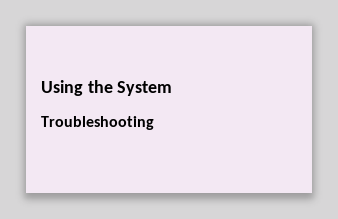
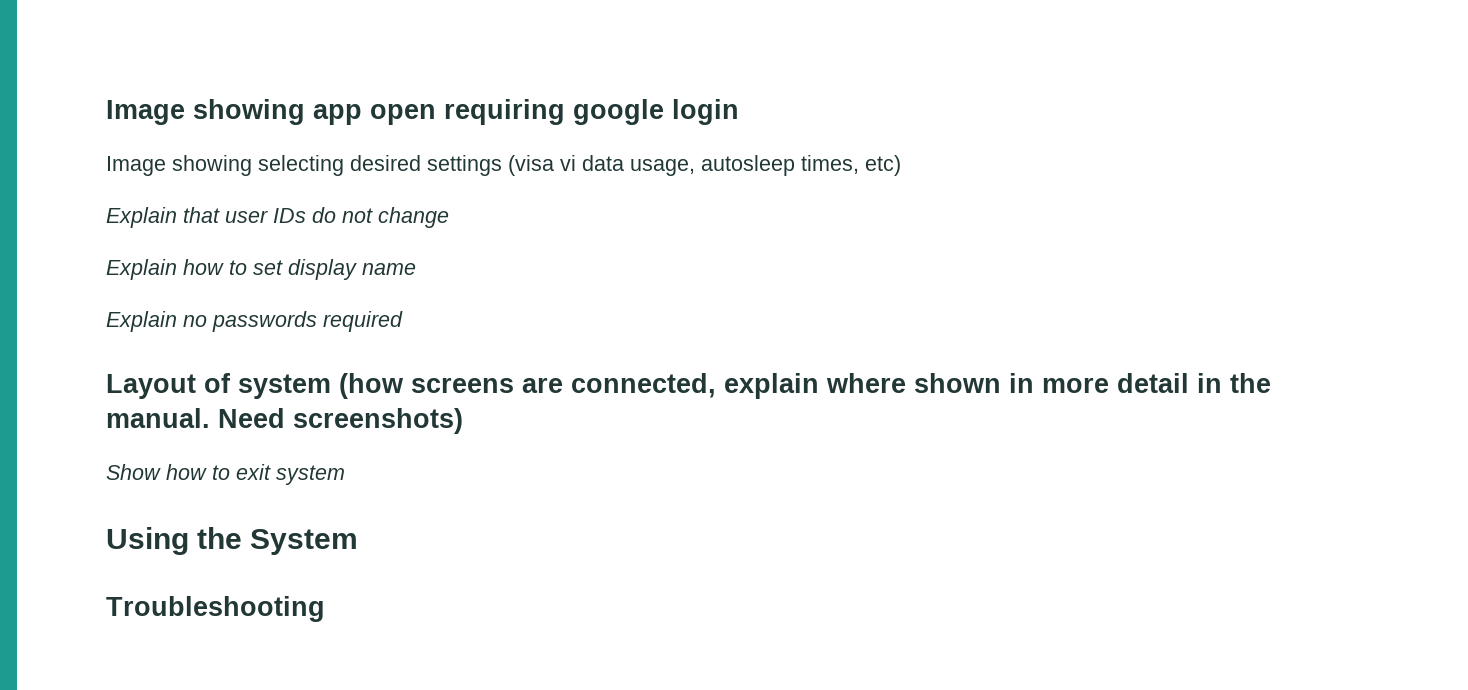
+ Image showing app open requiring google login
+ Image showing selecting desired settings (visa vi data usage, autosleep times, etc)
+ Explain that user IDs do not change
+ Explain how to set display name
+ Explain no passwords required
+ Layout of system (how screens are connected, explain where shown in more detail in the manual. Need screenshots)
+ Show how to exit system

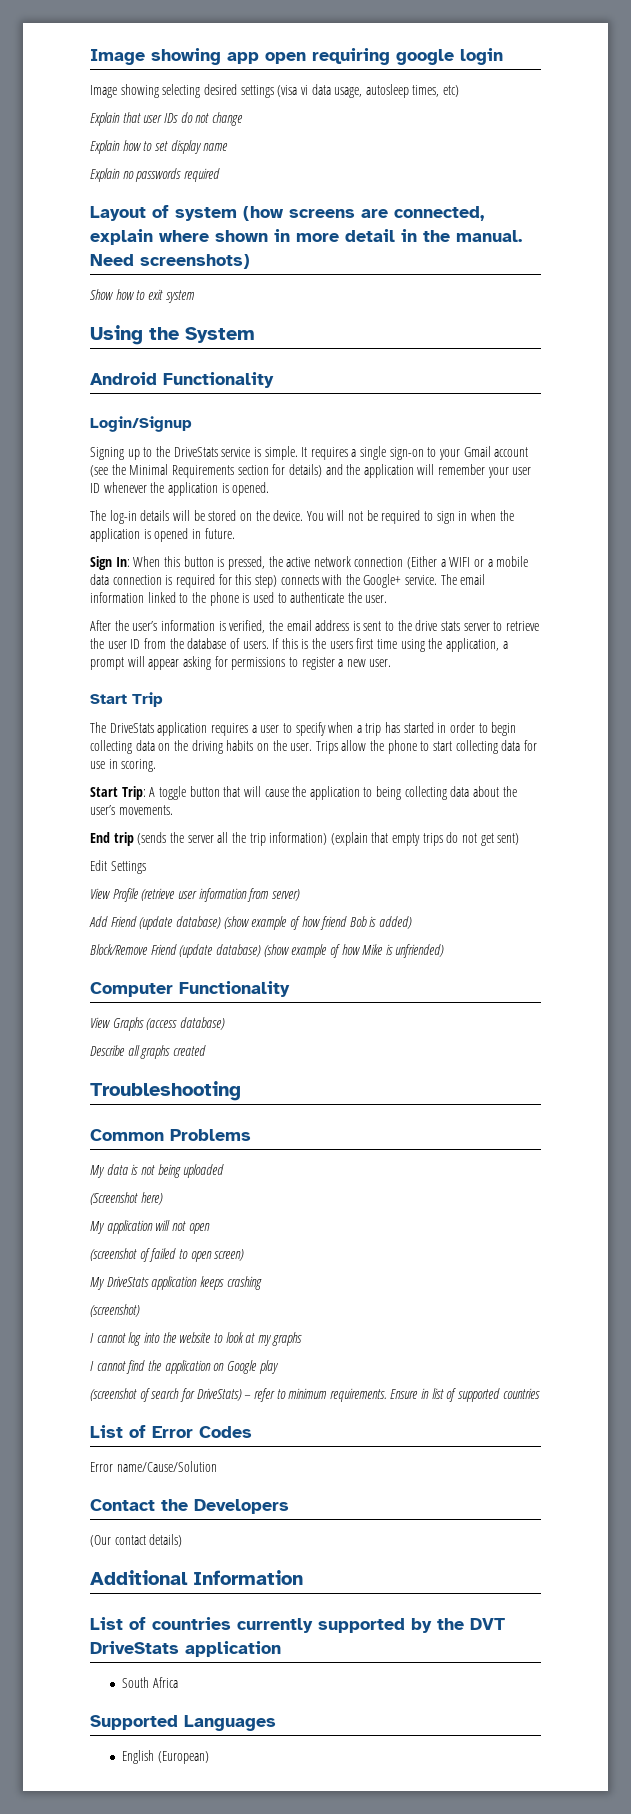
+ Android Functionality
+ Login/Signup
+ Signing up to the DriveStats service is simple. It requires a single sign-on to your Gmail account (see the Minimal Requirements section for details) and the application will remember your user ID whenever the application is opened.
+ The log-in details will be stored on the device. You will not be required to sign in when the application is opened in future.
+ Sign In: When this button is pressed, the active network connection (Either a WIFI or a mobile data connection is required for this step) connects with the Google+ service. The email information linked to the phone is used to authenticate the user.
+ After the user’s information is verified, the email address is sent to the drive stats server to retrieve the user ID from the database of users. If this is the users first time using the application, a prompt will appear asking for permissions to register a new user.
+ Start Trip
+ The DriveStats application requires a user to specify when a trip has started in order to begin collecting data on the driving habits on the user. Trips allow the phone to start collecting data for use in scoring.
+ Start Trip: A toggle button that will cause the application to being collecting data about the user’s movements.
+ End trip (sends the server all the trip information) (explain that empty trips do not get sent)
+ Edit Settings
+ View Profile (retrieve user information from server)
+ Add Friend (update database) (show example of how friend Bob is added)
+ Block/Remove Friend (update database) (show example of how Mike is unfriended)
+ Computer Functionality
+ View Graphs (access database)
+ Describe all graphs created
  Troubleshooting
+ Common Problems
+ My data is not being uploaded
+ (Screenshot here)
+ My application will not open
+ (screenshot of failed to open screen)
+ My DriveStats application keeps crashing
+ (screenshot)
+ I cannot log into the website to look at my graphs
+ I cannot find the application on Google play
+ (screenshot of search for DriveStats) – refer to minimum requirements. Ensure in list of supported countries
+ List of Error Codes
+ Error name/Cause/Solution
+ Contact the Developers
+ (Our contact details)
+ Additional Information
+ List of countries currently supported by the DVT DriveStats application
+ South Africa
+ Supported Languages
+ English (European)

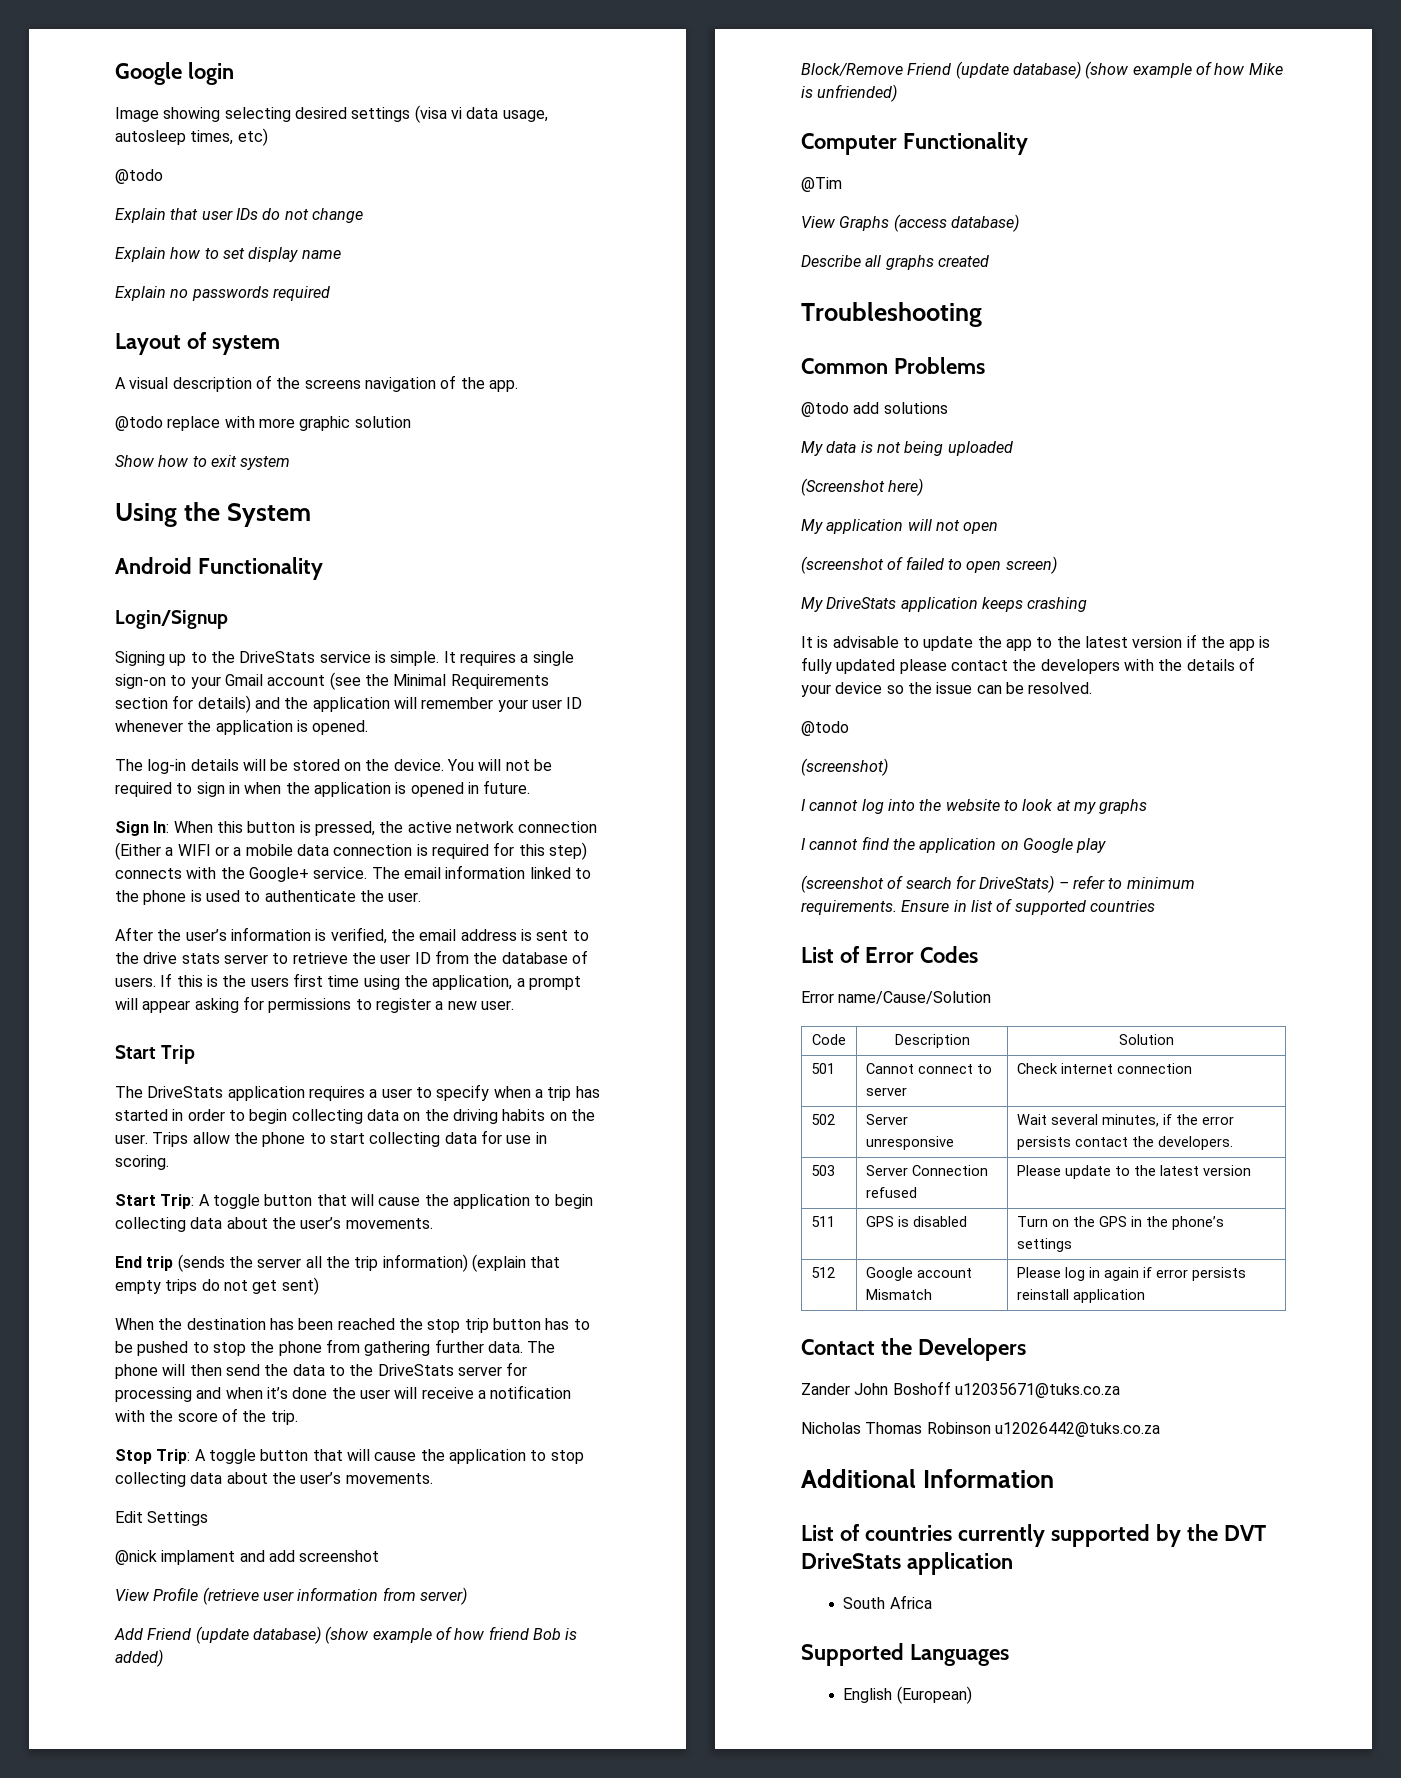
- Image showing app open requiring google login
+ Google login
  Image showing selecting desired settings (visa vi data usage, autosleep times, etc)
+ @todo
- Layout of system (how screens are connected, explain where shown in more detail in the manual. Need screenshots)
+ Layout of system
+ A visual description of the screens navigation of the app.
+ @todo replace with more graphic solution
- Start Trip: A toggle button that will cause the application to being collecting data about the user’s movements.
+ Start Trip: A toggle button that will cause the application to begin collecting data about the user’s movements.
+ When the destination has been reached the stop trip button has to be pushed to stop the phone from gathering further data. The phone will then send the data to the DriveStats server for processing and when it’s done the user will receive a notification with the score of the trip.
+ Stop Trip: A toggle button that will cause the application to stop collecting data about the user’s movements.
  Edit Settings
+ @nick implament and add screenshot
+ @Tim
+ @todo add solutions
+ It is advisable to update the app to the latest version if the app is fully updated please contact the developers with the details of your device so the issue can be resolved.
+ @todo
+ Code | Description | Solution
+ 501 | Cannot connect to server | Check internet connection
+ 502 | Server unresponsive | Wait several minutes, if the error persists contact the developers.
+ 503 | Server Connection refused | Please update to the latest version
+ 511 | GPS is disabled | Turn on the GPS in the phone’s settings
+ 512 | Google account Mismatch | Please log in again if error persists reinstall application
  Contact the Developers
- (Our contact details)
+ Zander John Boshoff u12035671@tuks.co.za
+ Nicholas Thomas Robinson u12026442@tuks.co.za

